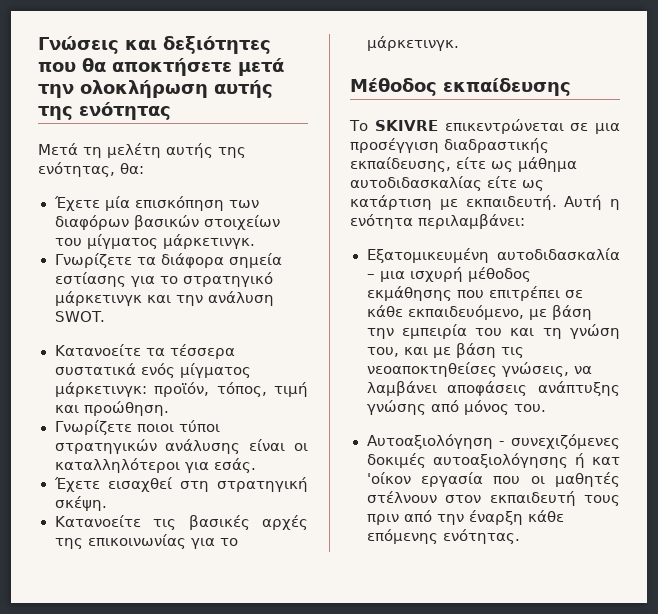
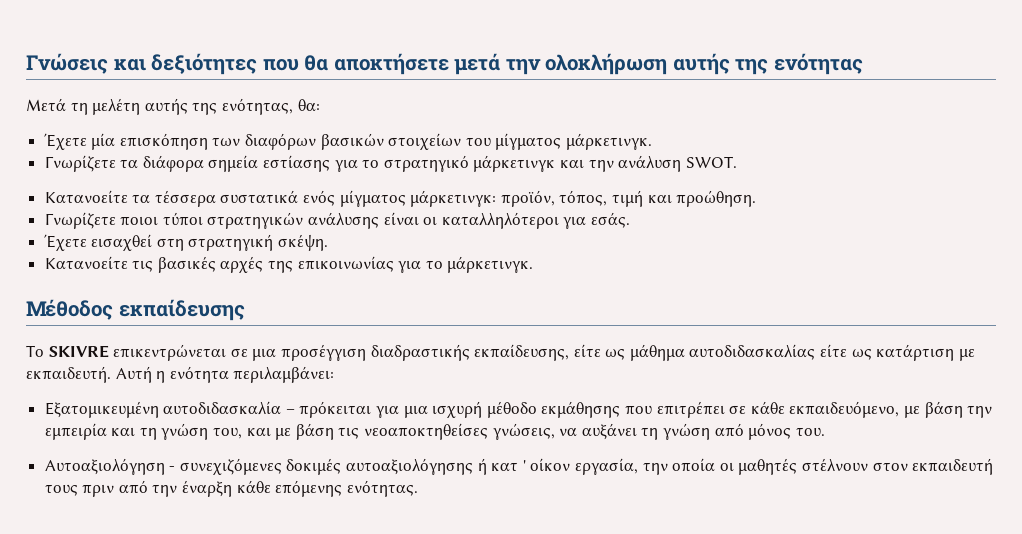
- Εξατομικευμένη αυτοδιδασκαλία – μια ισχυρή μέθοδος εκμάθησης που επιτρέπει σε κάθε εκπαιδευόμενο, με βάση την εμπειρία του και τη γνώση του, και με βάση τις νεοαποκτηθείσες γνώσεις, να λαμβάνει αποφάσεις ανάπτυξης γνώσης από μόνος του.
+ Εξατομικευμένη αυτοδιδασκαλία – πρόκειται για μια ισχυρή μέθοδο εκμάθησης που επιτρέπει σε κάθε εκπαιδευόμενο, με βάση την εμπειρία και τη γνώση του, και με βάση τις νεοαποκτηθείσες γνώσεις, να αυξάνει τη γνώση από μόνος του.
- Αυτοαξιολόγηση - συνεχιζόμενες δοκιμές αυτοαξιολόγησης ή κατ 'οίκον εργασία που οι μαθητές στέλνουν στον εκπαιδευτή τους πριν από την έναρξη κάθε επόμενης ενότητας.
+ Αυτοαξιολόγηση - συνεχιζόμενες δοκιμές αυτοαξιολόγησης ή κατ ' οίκον εργασία, την οποία οι μαθητές στέλνουν στον εκπαιδευτή τους πριν από την έναρξη κάθε επόμενης ενότητας.

